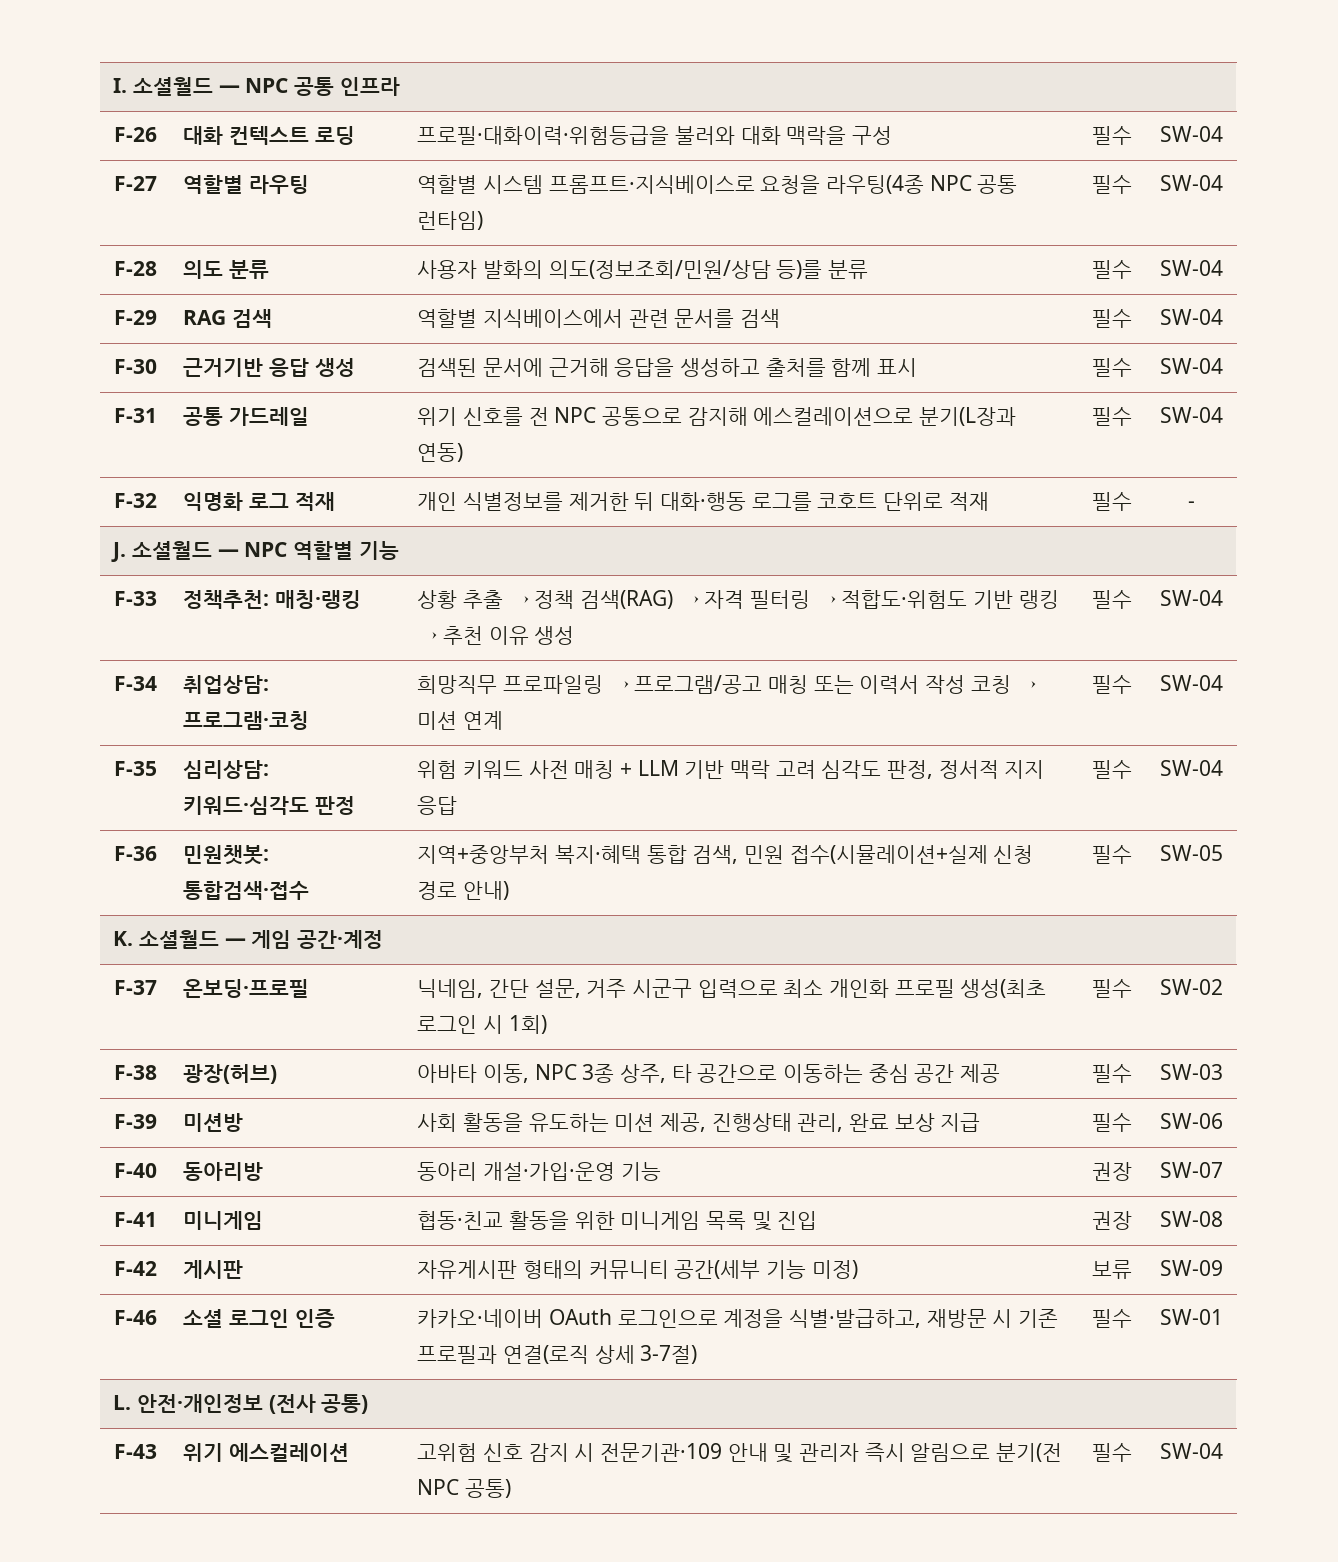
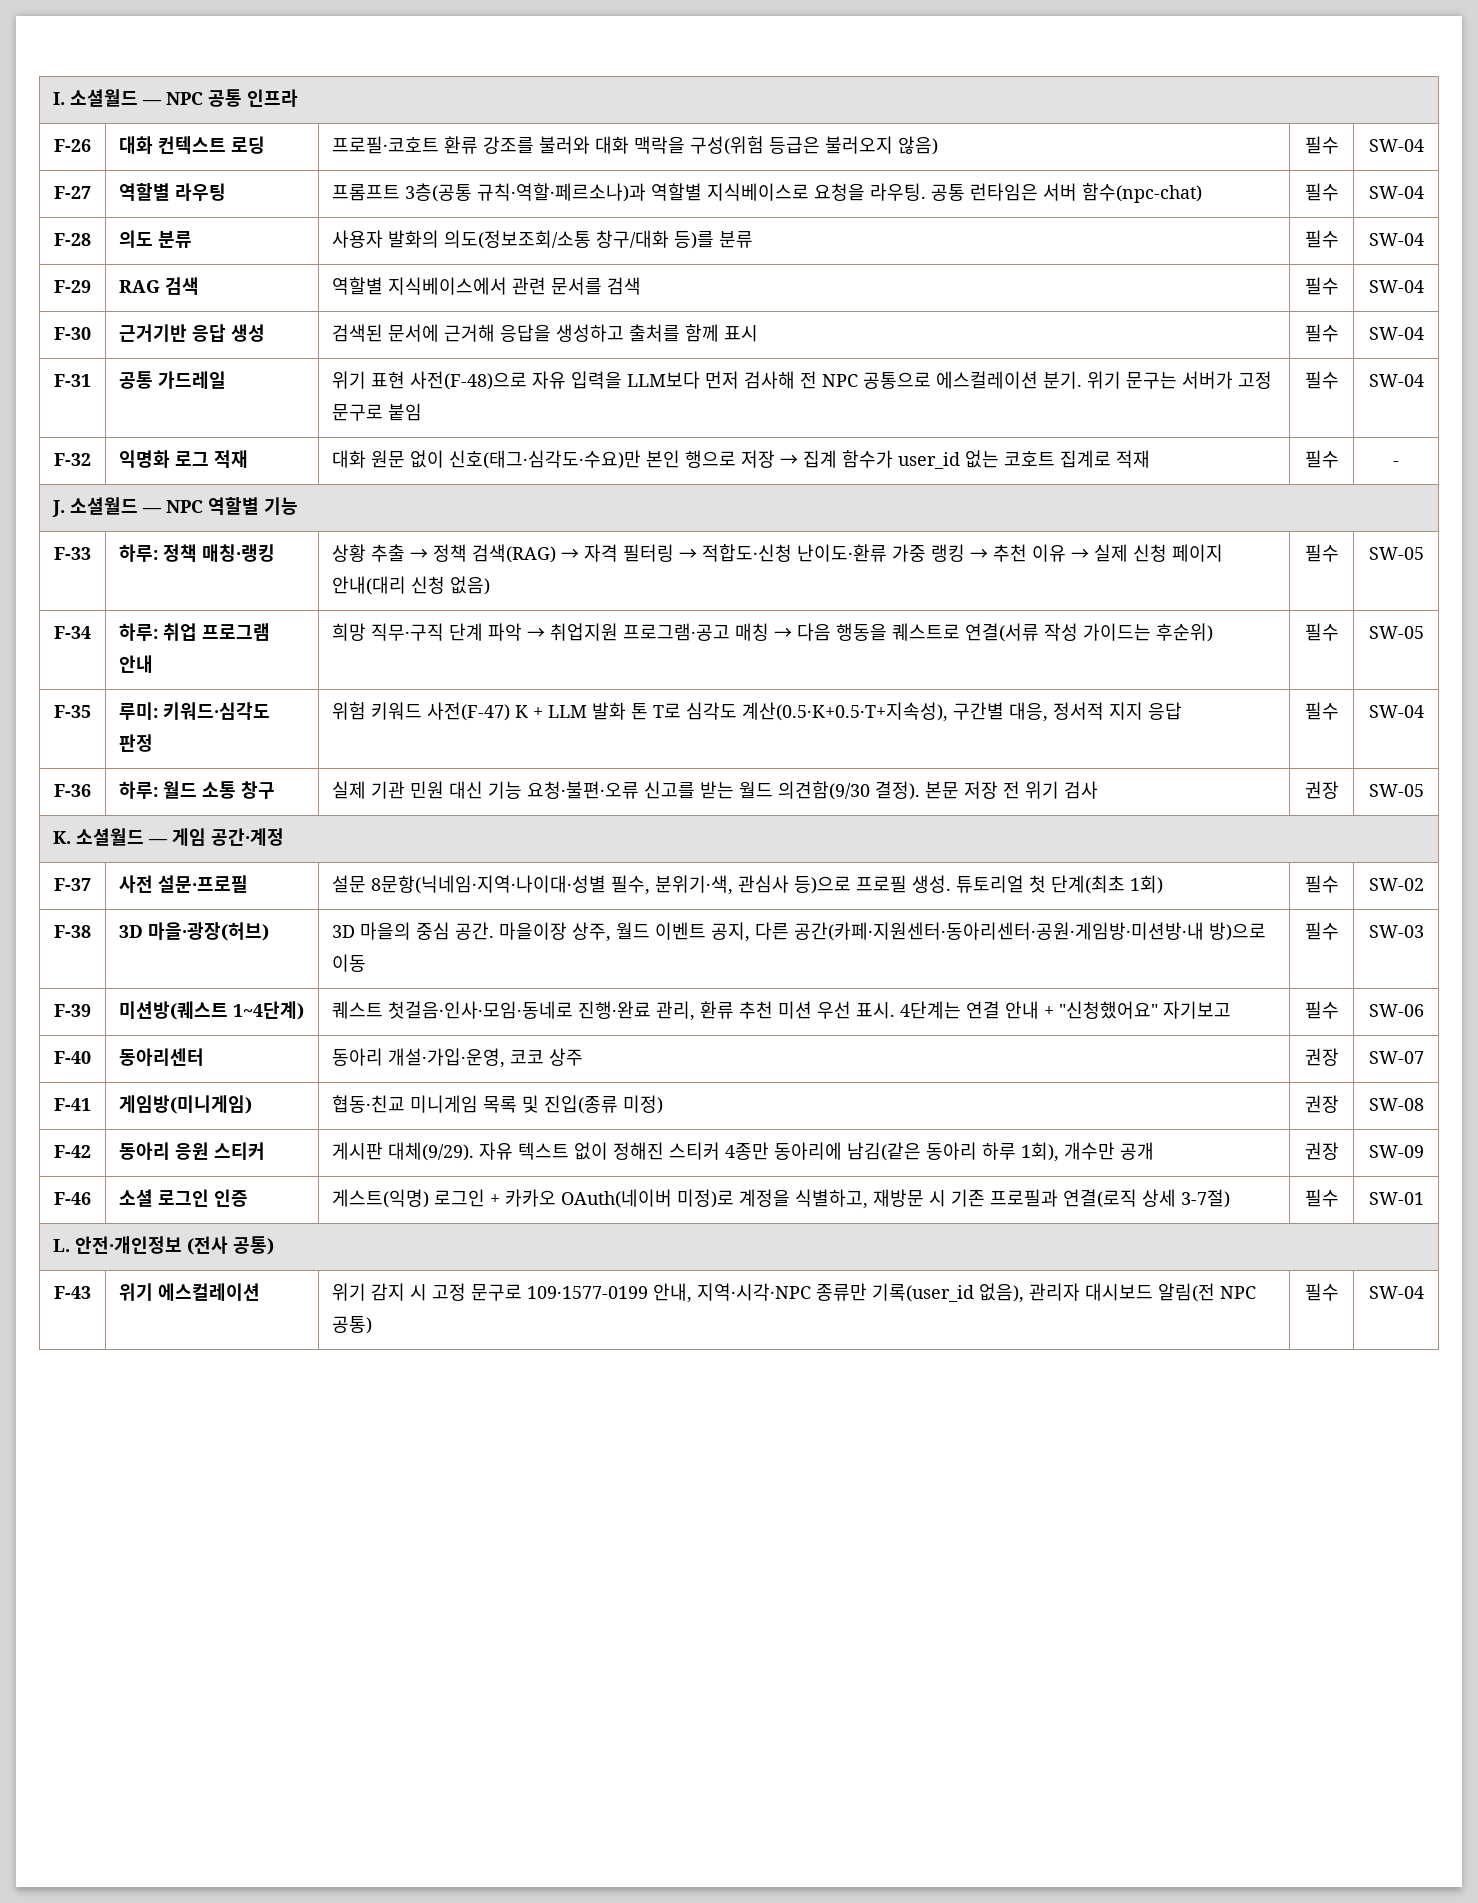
- F-26 | 대화 컨텍스트 로딩 | 프로필·대화이력·위험등급을 불러와 대화 맥락을 구성 | 필수 | SW-04
+ F-26 | 대화 컨텍스트 로딩 | 프로필·코호트 환류 강조를 불러와 대화 맥락을 구성(위험 등급은 불러오지 않음) | 필수 | SW-04
- F-27 | 역할별 라우팅 | 역할별 시스템 프롬프트·지식베이스로 요청을 라우팅(4종 NPC 공통 런타임) | 필수 | SW-04
+ F-27 | 역할별 라우팅 | 프롬프트 3층(공통 규칙·역할·페르소나)과 역할별 지식베이스로 요청을 라우팅. 공통 런타임은 서버 함수(npc-chat) | 필수 | SW-04
- F-28 | 의도 분류 | 사용자 발화의 의도(정보조회/민원/상담 등)를 분류 | 필수 | SW-04
+ F-28 | 의도 분류 | 사용자 발화의 의도(정보조회/소통 창구/대화 등)를 분류 | 필수 | SW-04
- F-31 | 공통 가드레일 | 위기 신호를 전 NPC 공통으로 감지해 에스컬레이션으로 분기(L장과 연동) | 필수 | SW-04
+ F-31 | 공통 가드레일 | 위기 표현 사전(F-48)으로 자유 입력을 LLM보다 먼저 검사해 전 NPC 공통으로 에스컬레이션 분기. 위기 문구는 서버가 고정 문구로 붙임 | 필수 | SW-04
- F-32 | 익명화 로그 적재 | 개인 식별정보를 제거한 뒤 대화·행동 로그를 코호트 단위로 적재 | 필수 | -
+ F-32 | 익명화 로그 적재 | 대화 원문 없이 신호(태그·심각도·수요)만 본인 행으로 저장 → 집계 함수가 user_id 없는 코호트 집계로 적재 | 필수 | -
- F-33 | 정책추천: 매칭·랭킹 | 상황 추출 → 정책 검색(RAG) → 자격 필터링 → 적합도·위험도 기반 랭킹 → 추천 이유 생성 | 필수 | SW-04
+ F-33 | 하루: 정책 매칭·랭킹 | 상황 추출 → 정책 검색(RAG) → 자격 필터링 → 적합도·신청 난이도·환류 가중 랭킹 → 추천 이유 → 실제 신청 페이지 안내(대리 신청 없음) | 필수 | SW-05
- F-34 | 취업상담: 프로그램·코칭 | 희망직무 프로파일링 → 프로그램/공고 매칭 또는 이력서 작성 코칭 → 미션 연계 | 필수 | SW-04
+ F-34 | 하루: 취업 프로그램 안내 | 희망 직무·구직 단계 파악 → 취업지원 프로그램·공고 매칭 → 다음 행동을 퀘스트로 연결(서류 작성 가이드는 후순위) | 필수 | SW-05
- F-35 | 심리상담: 키워드·심각도 판정 | 위험 키워드 사전 매칭 + LLM 기반 맥락 고려 심각도 판정, 정서적 지지 응답 | 필수 | SW-04
+ F-35 | 루미: 키워드·심각도 판정 | 위험 키워드 사전(F-47) K + LLM 발화 톤 T로 심각도 계산(0.5·K+0.5·T+지속성), 구간별 대응, 정서적 지지 응답 | 필수 | SW-04
- F-36 | 민원챗봇: 통합검색·접수 | 지역+중앙부처 복지·혜택 통합 검색, 민원 접수(시뮬레이션+실제 신청 경로 안내) | 필수 | SW-05
+ F-36 | 하루: 월드 소통 창구 | 실제 기관 민원 대신 기능 요청·불편·오류 신고를 받는 월드 의견함(9/30 결정). 본문 저장 전 위기 검사 | 권장 | SW-05
- F-37 | 온보딩·프로필 | 닉네임, 간단 설문, 거주 시군구 입력으로 최소 개인화 프로필 생성(최초 로그인 시 1회) | 필수 | SW-02
- F-38 | 광장(허브) | 아바타 이동, NPC 3종 상주, 타 공간으로 이동하는 중심 공간 제공 | 필수 | SW-03
- F-39 | 미션방 | 사회 활동을 유도하는 미션 제공, 진행상태 관리, 완료 보상 지급 | 필수 | SW-06
+ F-37 | 사전 설문·프로필 | 설문 8문항(닉네임·지역·나이대·성별 필수, 분위기·색, 관심사 등)으로 프로필 생성. 튜토리얼 첫 단계(최초 1회) | 필수 | SW-02
+ F-38 | 3D 마을·광장(허브) | 3D 마을의 중심 공간. 마을이장 상주, 월드 이벤트 공지, 다른 공간(카페·지원센터·동아리센터·공원·게임방·미션방·내 방)으로 이동 | 필수 | SW-03
+ F-39 | 미션방(퀘스트 1~4단계) | 퀘스트 첫걸음·인사·모임·동네로 진행·완료 관리, 환류 추천 미션 우선 표시. 4단계는 연결 안내 + "신청했어요" 자기보고 | 필수 | SW-06
- F-40 | 동아리방 | 동아리 개설·가입·운영 기능 | 권장 | SW-07
+ F-40 | 동아리센터 | 동아리 개설·가입·운영, 코코 상주 | 권장 | SW-07
- F-41 | 미니게임 | 협동·친교 활동을 위한 미니게임 목록 및 진입 | 권장 | SW-08
+ F-41 | 게임방(미니게임) | 협동·친교 미니게임 목록 및 진입(종류 미정) | 권장 | SW-08
- F-42 | 게시판 | 자유게시판 형태의 커뮤니티 공간(세부 기능 미정) | 보류 | SW-09
+ F-42 | 동아리 응원 스티커 | 게시판 대체(9/29). 자유 텍스트 없이 정해진 스티커 4종만 동아리에 남김(같은 동아리 하루 1회), 개수만 공개 | 권장 | SW-09
- F-46 | 소셜 로그인 인증 | 카카오·네이버 OAuth 로그인으로 계정을 식별·발급하고, 재방문 시 기존 프로필과 연결(로직 상세 3-7절) | 필수 | SW-01
+ F-46 | 소셜 로그인 인증 | 게스트(익명) 로그인 + 카카오 OAuth(네이버 미정)로 계정을 식별하고, 재방문 시 기존 프로필과 연결(로직 상세 3-7절) | 필수 | SW-01
- F-43 | 위기 에스컬레이션 | 고위험 신호 감지 시 전문기관·109 안내 및 관리자 즉시 알림으로 분기(전 NPC 공통) | 필수 | SW-04
+ F-43 | 위기 에스컬레이션 | 위기 감지 시 고정 문구로 109·1577-0199 안내, 지역·시각·NPC 종류만 기록(user_id 없음), 관리자 대시보드 알림(전 NPC 공통) | 필수 | SW-04

